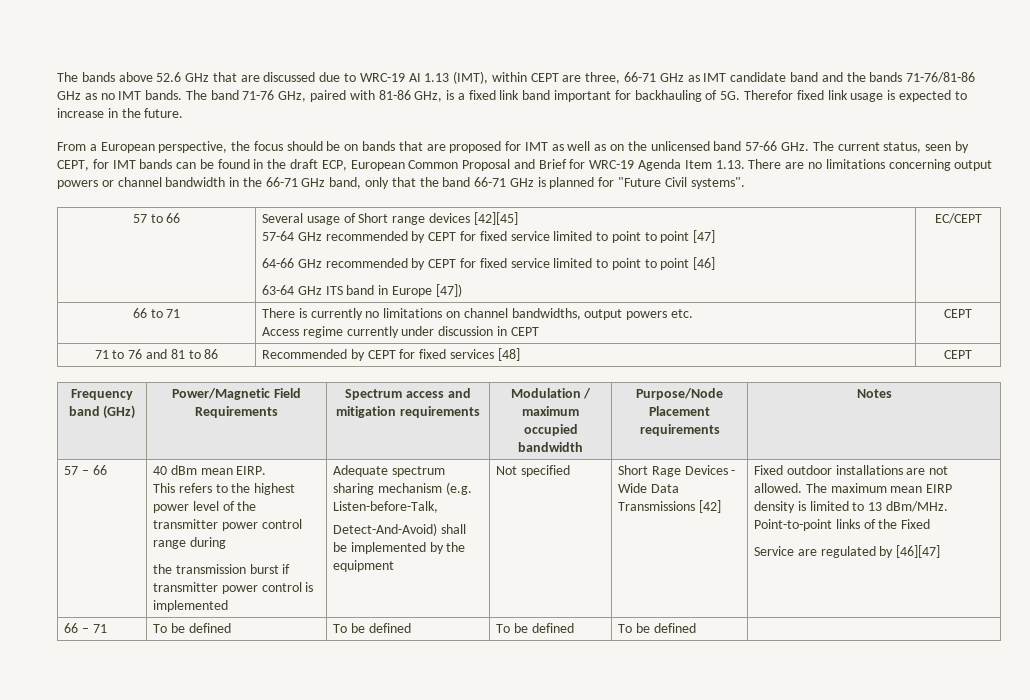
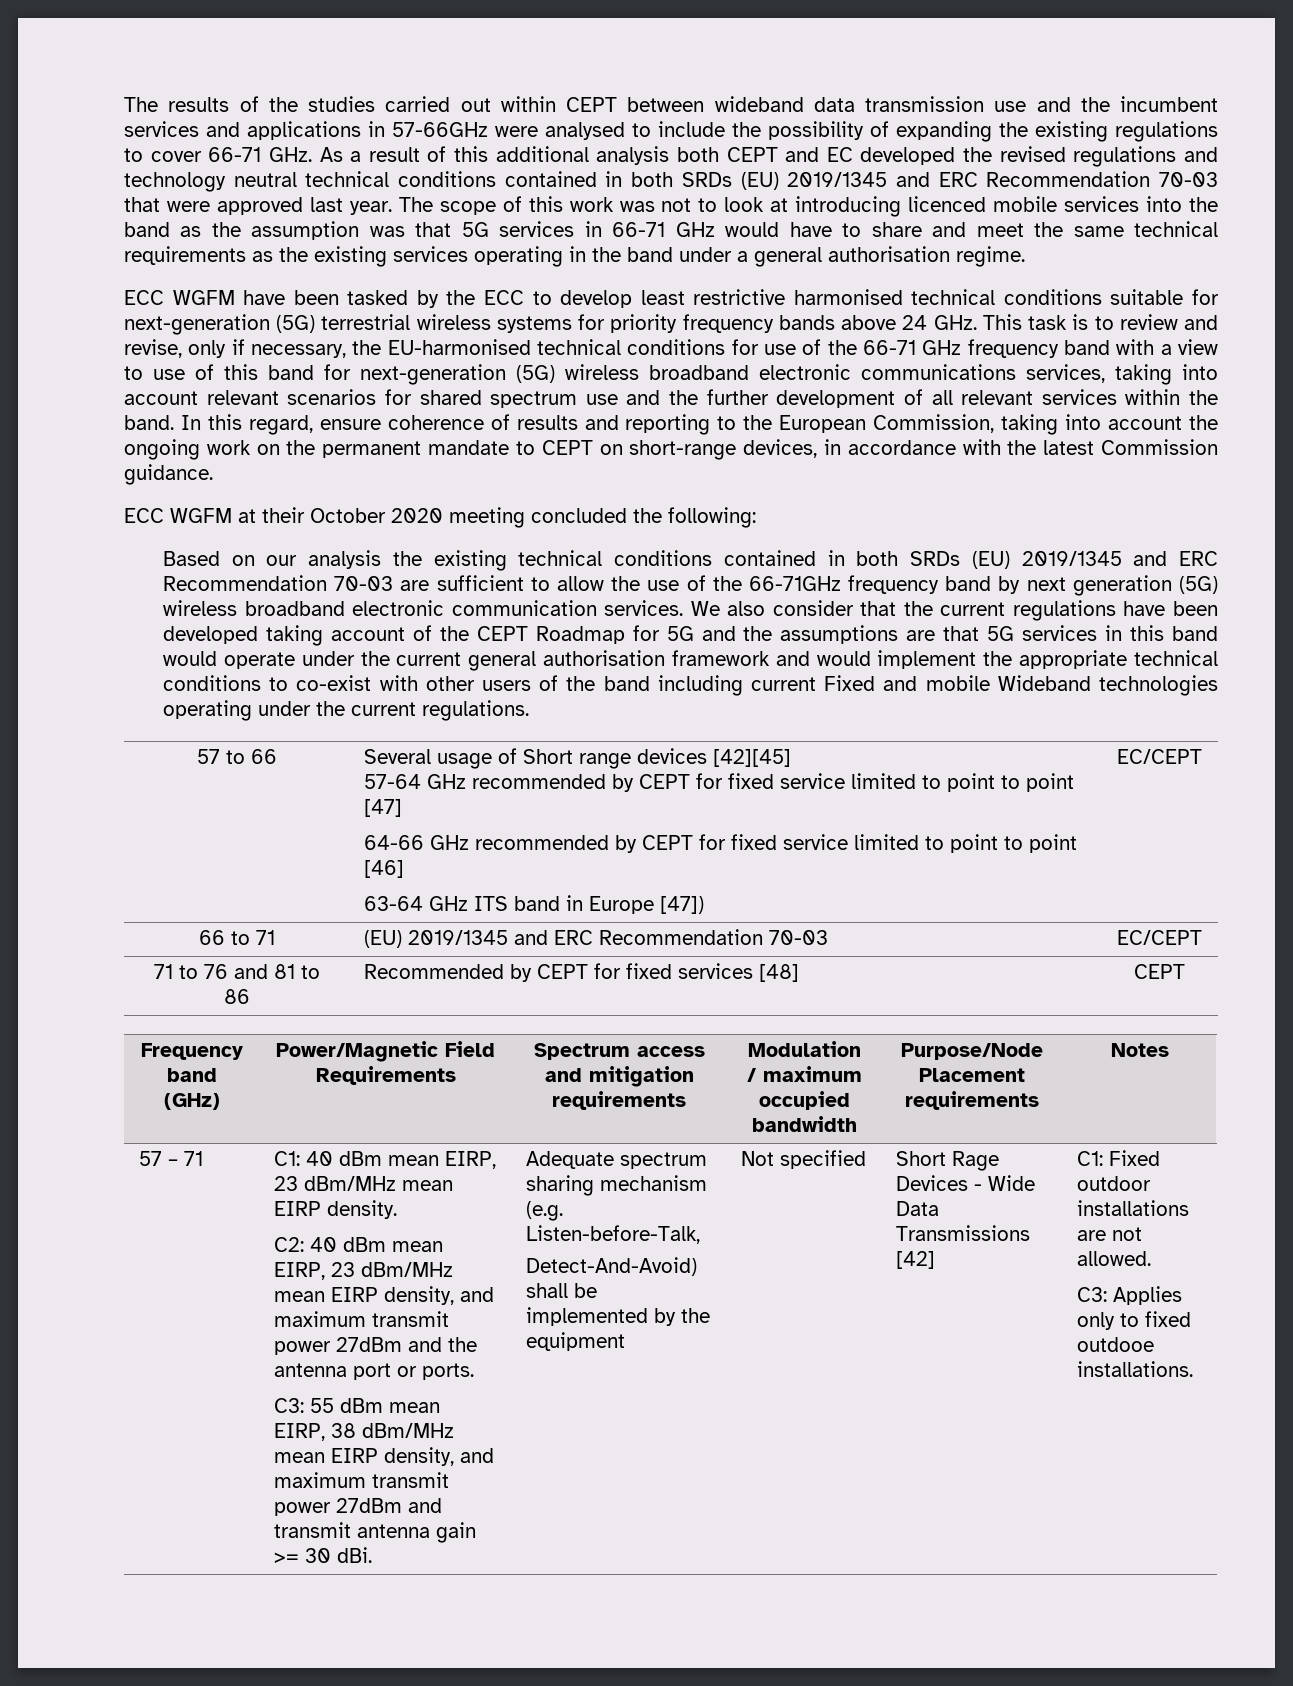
- The bands above 52.6 GHz that are discussed due to WRC-19 AI 1.13 (IMT), within CEPT are three, 66-71 GHz as IMT candidate band and the bands 71-76/81-86 GHz as no IMT bands. The band 71-76 GHz, paired with 81-86 GHz, is a fixed link band important for backhauling of 5G. Therefor fixed link usage is expected to increase in the future.
- From a European perspective, the focus should be on bands that are proposed for IMT as well as on the unlicensed band 57-66 GHz. The current status, seen by CEPT, for IMT bands can be found in the draft ECP, European Common Proposal and Brief for WRC-19 Agenda Item 1.13. There are no limitations concerning output powers or channel bandwidth in the 66-71 GHz band, only that the band 66-71 GHz is planned for "Future Civil systems".
+ The results of the studies carried out within CEPT between wideband data transmission use and the incumbent services and applications in 57-66GHz were analysed to include the possibility of expanding the existing regulations to cover 66-71 GHz. As a result of this additional analysis both CEPT and EC developed the revised regulations and technology neutral technical conditions contained in both SRDs (EU) 2019/1345 and ERC Recommendation 70-03 that were approved last year. The scope of this work was not to look at introducing licenced mobile services into the band as the assumption was that 5G services in 66-71 GHz would have to share and meet the same technical requirements as the existing services operating in the band under a general authorisation regime.
+ ECC WGFM have been tasked by the ECC to develop least restrictive harmonised technical conditions suitable for next-generation (5G) terrestrial wireless systems for priority frequency bands above 24 GHz. This task is to review and revise, only if necessary, the EU-harmonised technical conditions for use of the 66-71 GHz frequency band with a view to use of this band for next-generation (5G) wireless broadband electronic communications services, taking into account relevant scenarios for shared spectrum use and the further development of all relevant services within the band. In this regard, ensure coherence of results and reporting to the European Commission, taking into account the ongoing work on the permanent mandate to CEPT on short-range devices, in accordance with the latest Commission guidance.
+ ECC WGFM at their October 2020 meeting concluded the following:
+ Based on our analysis the existing technical conditions contained in both SRDs (EU) 2019/1345 and ERC Recommendation 70-03 are sufficient to allow the use of the 66-71GHz frequency band by next generation (5G) wireless broadband electronic communication services. We also consider that the current regulations have been developed taking account of the CEPT Roadmap for 5G and the assumptions are that 5G services in this band would operate under the current general authorisation framework and would implement the appropriate technical conditions to co-exist with other users of the band including current Fixed and mobile Wideband technologies operating under the current regulations.
- 66 to 71 | There is currently no limitations on channel bandwidths, output powers etc.
- Access regime currently under discussion in CEPT | CEPT
+ 66 to 71 | (EU) 2019/1345 and ERC Recommendation 70-03 | EC/CEPT
- 57 – 66 | 40 dBm mean EIRP.
- This refers to the highest power level of the transmitter power control range during
- the transmission burst if transmitter power control is implemented
+ 57 – 71 | C1: 40 dBm mean EIRP, 23 dBm/MHz mean EIRP density.
+ C2: 40 dBm mean EIRP, 23 dBm/MHz mean EIRP density, and maximum transmit power 27dBm and the antenna port or ports.
+ C3: 55 dBm mean EIRP, 38 dBm/MHz mean EIRP density, and maximum transmit power 27dBm and transmit antenna gain >= 30 dBi.
- Fixed outdoor installations are not allowed. The maximum mean EIRP density is limited to 13 dBm/MHz. Point-to-point links of the Fixed
- Service are regulated by [46][47]
- 66 – 71 | To be defined | To be defined | To be defined | To be defined |
+ C1: Fixed outdoor installations are not allowed.
+ C3: Applies only to fixed outdooe installations.

